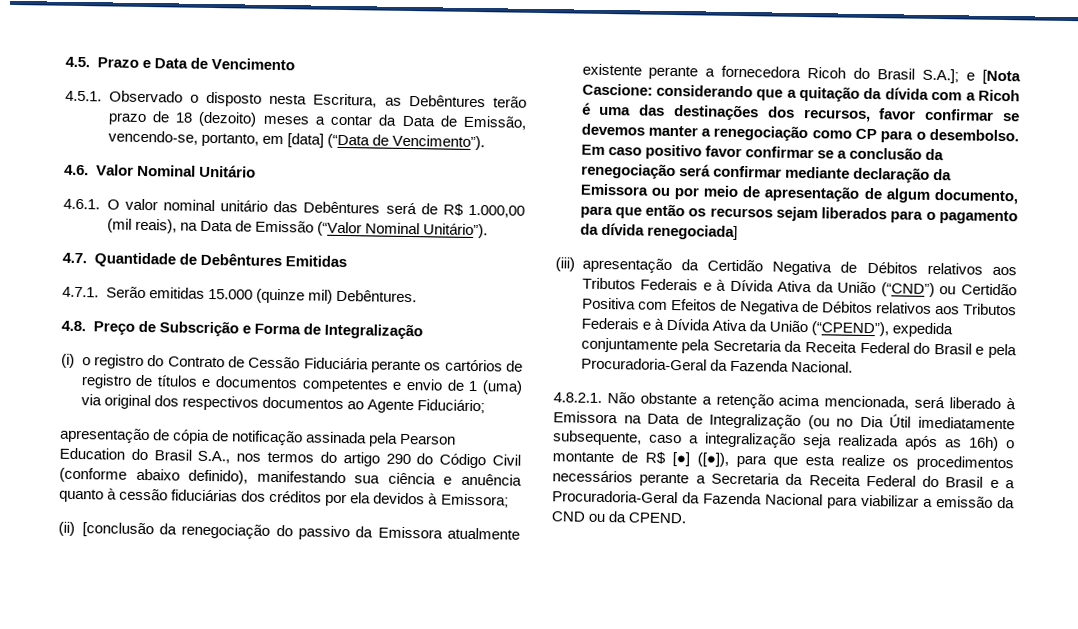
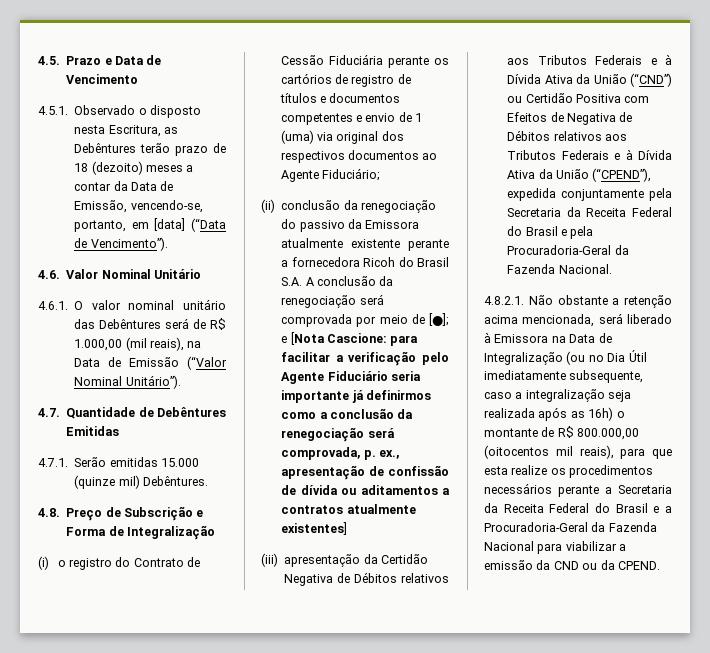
- apresentação de cópia de notificação assinada pela Pearson Education do Brasil S.A., nos termos do artigo 290 do Código Civil (conforme abaixo definido), manifestando sua ciência e anuência quanto à cessão fiduciárias dos créditos por ela devidos à Emissora;
- (ii) [conclusão da renegociação do passivo da Emissora atualmente existente perante a fornecedora Ricoh do Brasil S.A.]; e [Nota Cascione: considerando que a quitação da dívida com a Ricoh é uma das destinações dos recursos, favor confirmar se devemos manter a renegociação como CP para o desembolso. Em caso positivo favor confirmar se a conclusão da renegociação será confirmar mediante declaração da Emissora ou por meio de apresentação de algum documento, para que então os recursos sejam liberados para o pagamento da dívida renegociada]
+ (ii) conclusão da renegociação do passivo da Emissora atualmente existente perante a fornecedora Ricoh do Brasil S.A. A conclusão da renegociação será comprovada por meio de [●]; e [Nota Cascione: para facilitar a verificação pelo Agente Fiduciário seria importante já definirmos como a conclusão da renegociação será comprovada, p. ex., apresentação de confissão de dívida ou aditamentos a contratos atualmente existentes]
- 4.8.2.1. Não obstante a retenção acima mencionada, será liberado à Emissora na Data de Integralização (ou no Dia Útil imediatamente subsequente, caso a integralização seja realizada após as 16h) o montante de R$ [●] ([●]), para que esta realize os procedimentos necessários perante a Secretaria da Receita Federal do Brasil e a Procuradoria-Geral da Fazenda Nacional para viabilizar a emissão da CND ou da CPEND.
+ 4.8.2.1. Não obstante a retenção acima mencionada, será liberado à Emissora na Data de Integralização (ou no Dia Útil imediatamente subsequente, caso a integralização seja realizada após as 16h) o montante de R$ 800.000,00 (oitocentos mil reais), para que esta realize os procedimentos necessários perante a Secretaria da Receita Federal do Brasil e a Procuradoria-Geral da Fazenda Nacional para viabilizar a emissão da CND ou da CPEND.

